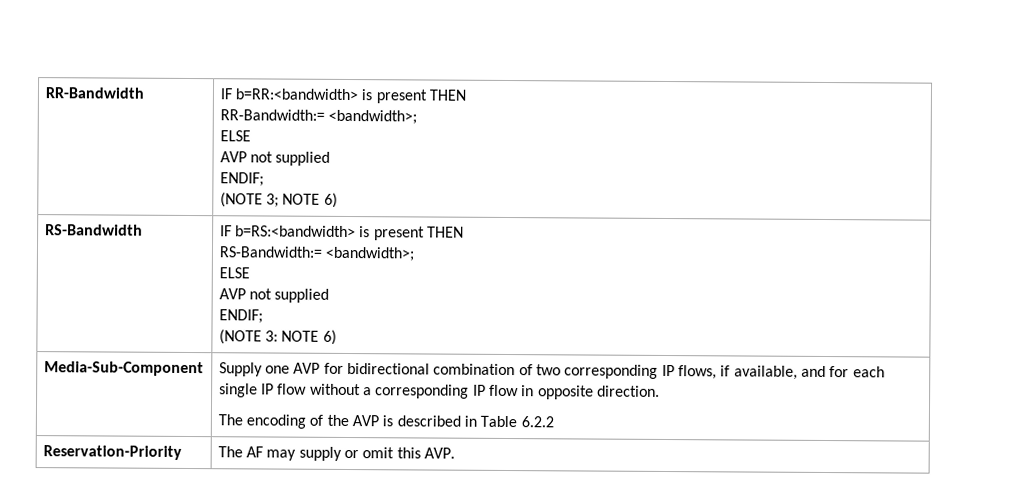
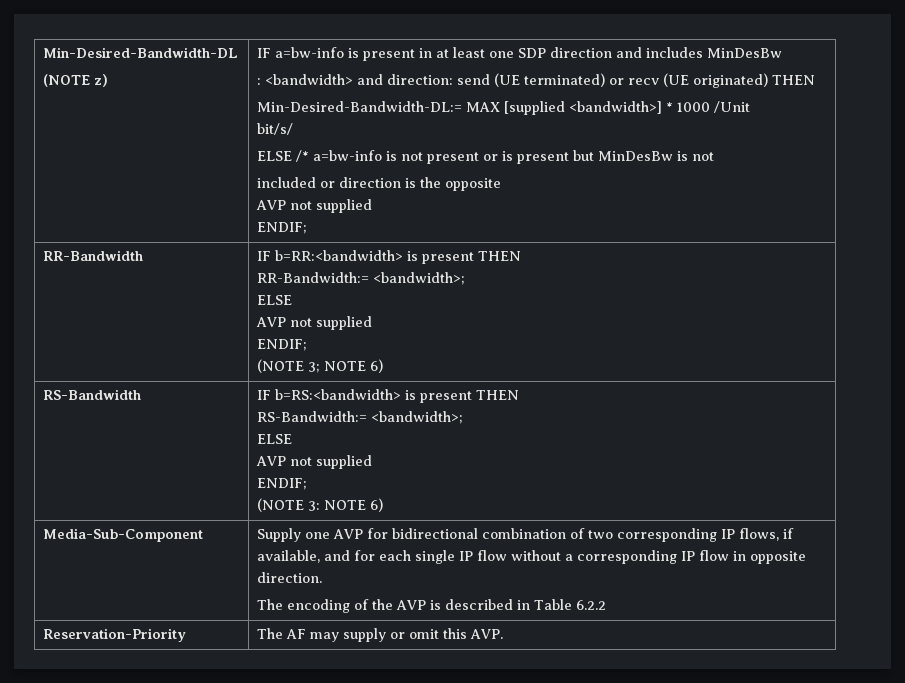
+ Min-Desired-Bandwidth-DL
+ (NOTE z) | IF a=bw-info is present in at least one SDP direction and includes MinDesBw
+ : <bandwidth> and direction: send (UE terminated) or recv (UE originated) THEN
+ Min-Desired-Bandwidth-DL:= MAX [supplied <bandwidth>] * 1000 /Unit
+ bit/s/
+ ELSE /* a=bw-info is not present or is present but MinDesBw is not
+ included or direction is the opposite
+ AVP not supplied
+ ENDIF;

